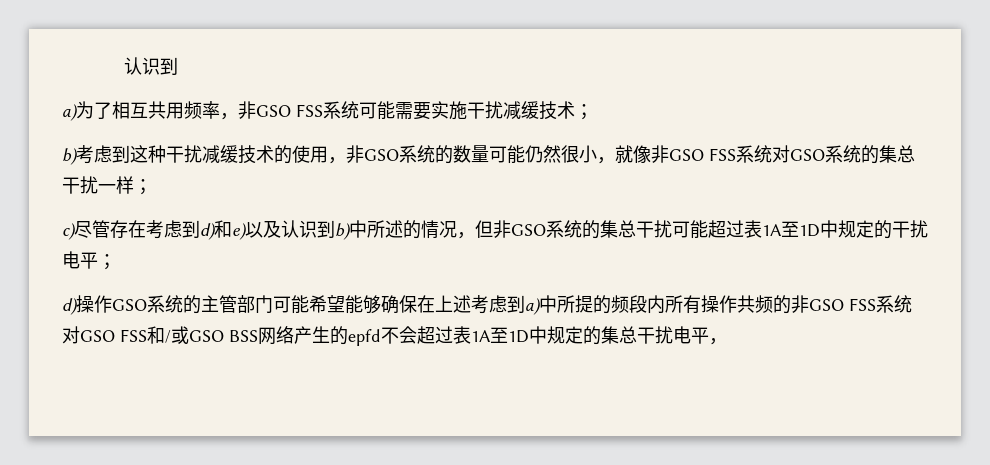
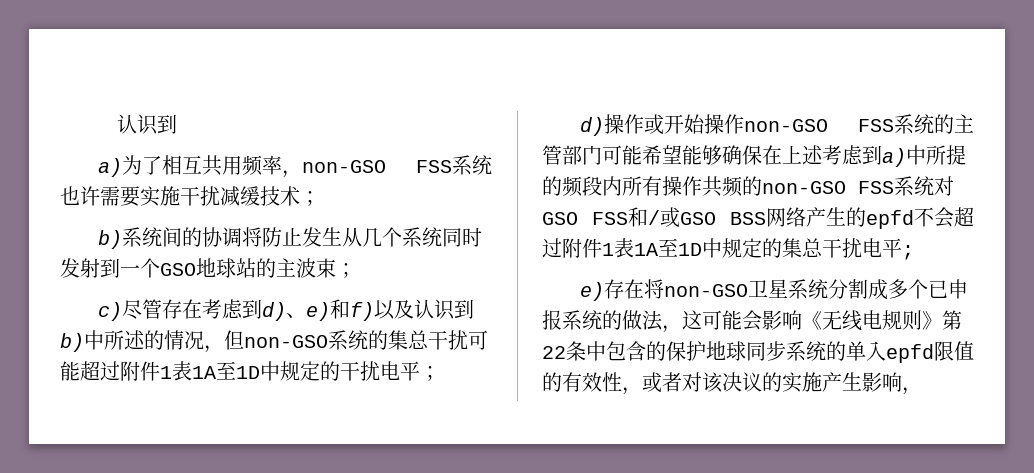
- a)为了相互共用频率，非GSO FSS系统可能需要实施干扰减缓技术；
+ a)为了相互共用频率，non-GSO FSS系统也许需要实施干扰减缓技术；
- b)考虑到这种干扰减缓技术的使用，非GSO系统的数量可能仍然很小，就像非GSO FSS系统对GSO系统的集总干扰一样；
+ b)系统间的协调将防止发生从几个系统同时发射到一个GSO地球站的主波束；
- c)尽管存在考虑到d)和e)以及认识到b)中所述的情况，但非GSO系统的集总干扰可能超过表1A至1D中规定的干扰电平；
+ c)尽管存在考虑到d)、e)和f)以及认识到b)中所述的情况，但non-GSO系统的集总干扰可能超过附件1表1A至1D中规定的干扰电平；
- d)操作GSO系统的主管部门可能希望能够确保在上述考虑到a)中所提的频段内所有操作共频的非GSO FSS系统对GSO FSS和/或GSO BSS网络产生的epfd不会超过表1A至1D中规定的集总干扰电平，
+ d)操作或开始操作non-GSO FSS系统的主管部门可能希望能够确保在上述考虑到a)中所提的频段内所有操作共频的non-GSO FSS系统对GSO FSS和/或GSO BSS网络产生的epfd不会超过附件1表1A至1D中规定的集总干扰电平;
+ e)存在将non-GSO卫星系统分割成多个已申报系统的做法，这可能会影响《无线电规则》第22条中包含的保护地球同步系统的单入epfd限值的有效性，或者对该决议的实施产生影响，

